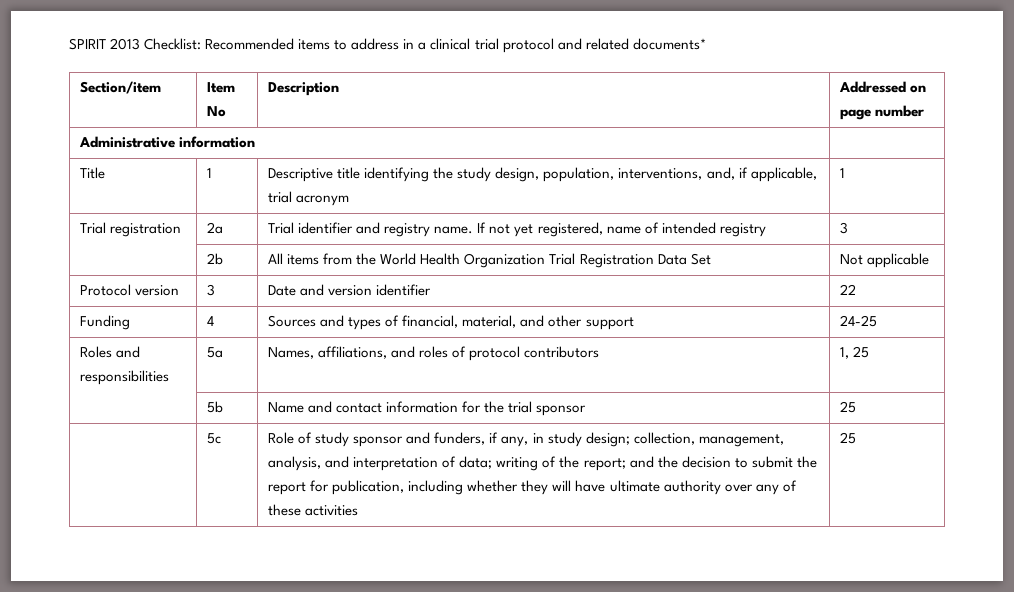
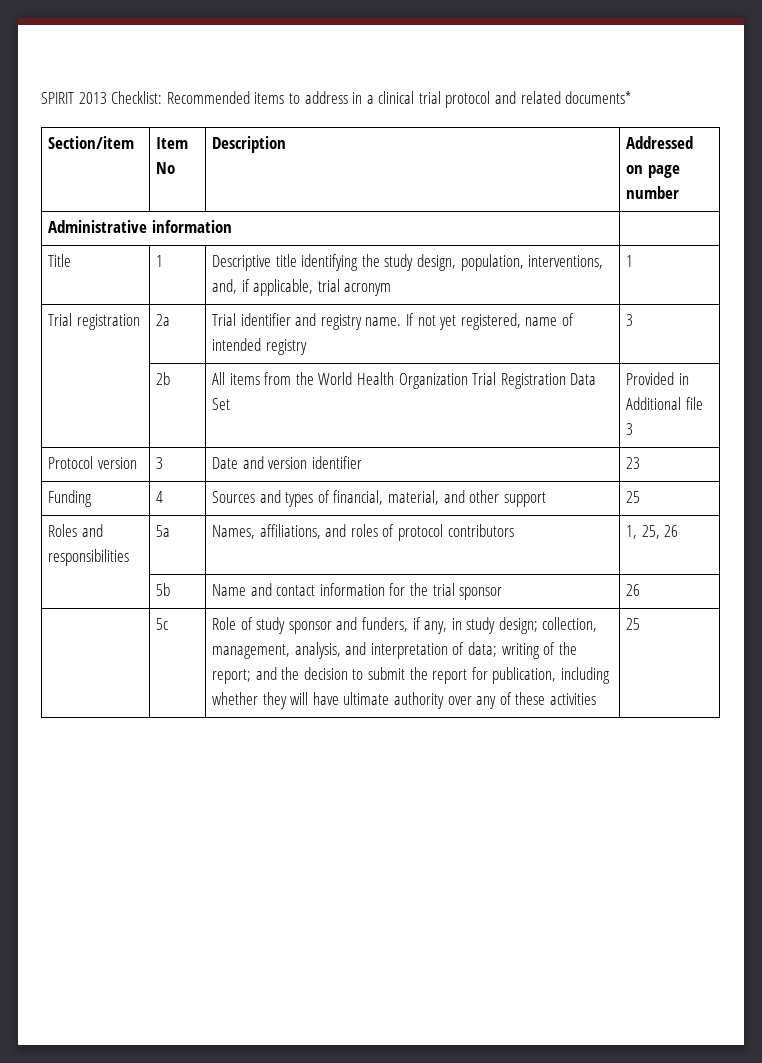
- | 2b | All items from the World Health Organization Trial Registration Data Set | Not applicable
+ | 2b | All items from the World Health Organization Trial Registration Data Set | Provided in Additional file 3
- Protocol version | 3 | Date and version identifier | 22
+ Protocol version | 3 | Date and version identifier | 23
- Funding | 4 | Sources and types of financial, material, and other support | 24-25
+ Funding | 4 | Sources and types of financial, material, and other support | 25
- Roles and responsibilities | 5a | Names, affiliations, and roles of protocol contributors | 1, 25
+ Roles and responsibilities | 5a | Names, affiliations, and roles of protocol contributors | 1, 25, 26
- | 5b | Name and contact information for the trial sponsor | 25
+ | 5b | Name and contact information for the trial sponsor | 26

